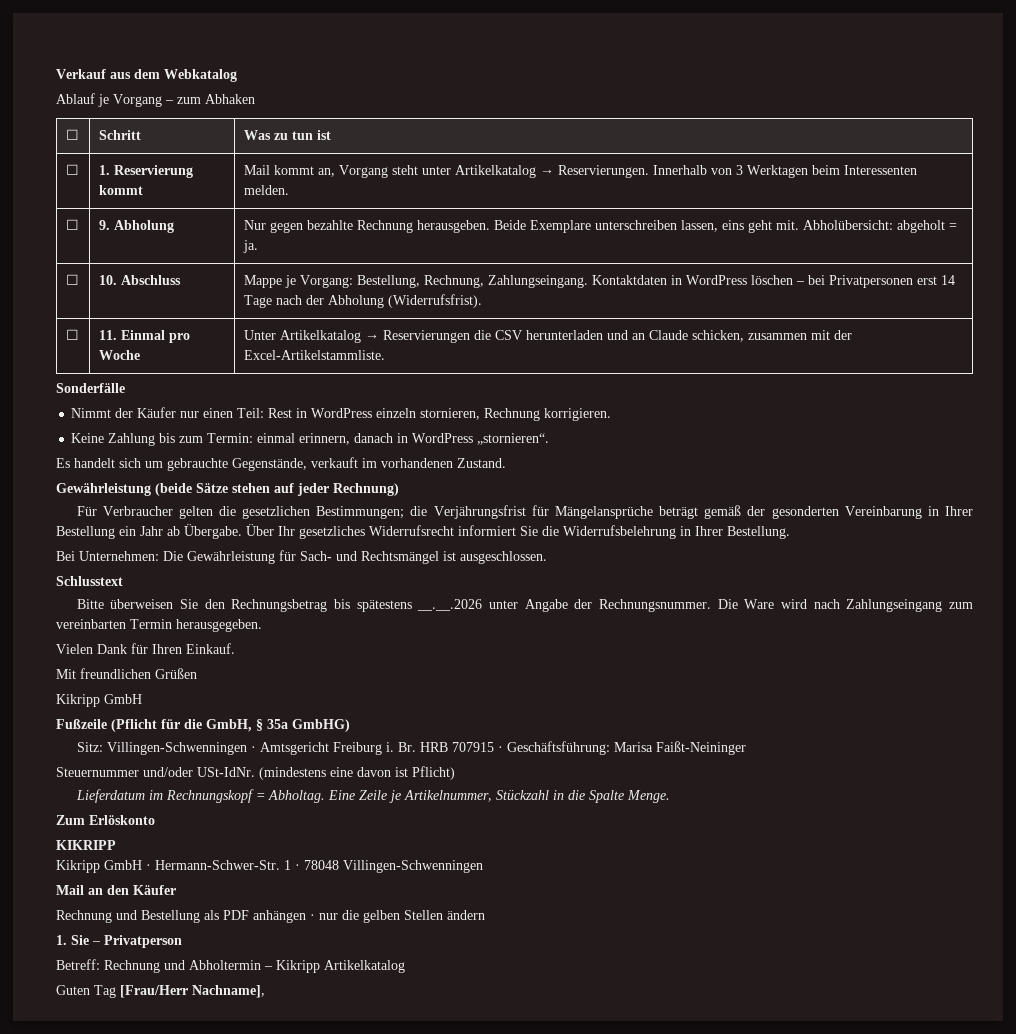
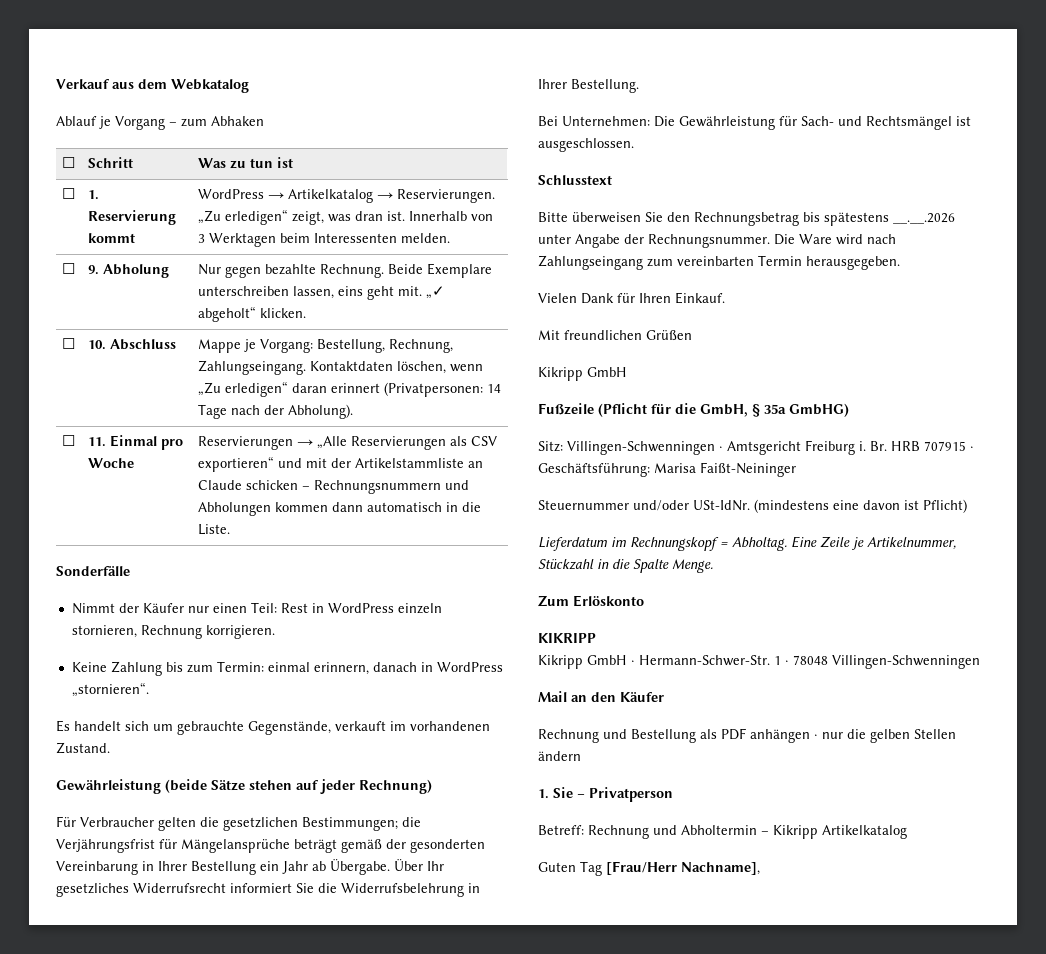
- ☐ | 1. Reservierung kommt | Mail kommt an, Vorgang steht unter Artikelkatalog → Reservierungen. Innerhalb von 3 Werktagen beim Interessenten melden.
+ ☐ | 1. Reservierung kommt | WordPress → Artikelkatalog → Reservierungen. „Zu erledigen“ zeigt, was dran ist. Innerhalb von 3 Werktagen beim Interessenten melden.
- ☐ | 9. Abholung | Nur gegen bezahlte Rechnung herausgeben. Beide Exemplare unterschreiben lassen, eins geht mit. Abholübersicht: abgeholt = ja.
+ ☐ | 9. Abholung | Nur gegen bezahlte Rechnung. Beide Exemplare unterschreiben lassen, eins geht mit. „✓ abgeholt“ klicken.
- ☐ | 10. Abschluss | Mappe je Vorgang: Bestellung, Rechnung, Zahlungseingang. Kontaktdaten in WordPress löschen – bei Privatpersonen erst 14 Tage nach der Abholung (Widerrufsfrist).
+ ☐ | 10. Abschluss | Mappe je Vorgang: Bestellung, Rechnung, Zahlungseingang. Kontaktdaten löschen, wenn „Zu erledigen“ daran erinnert (Privatpersonen: 14 Tage nach der Abholung).
- ☐ | 11. Einmal pro Woche | Unter Artikelkatalog → Reservierungen die CSV herunterladen und an Claude schicken, zusammen mit der Excel-Artikelstammliste.
+ ☐ | 11. Einmal pro Woche | Reservierungen → „Alle Reservierungen als CSV exportieren“ und mit der Artikelstammliste an Claude schicken – Rechnungsnummern und Abholungen kommen dann automatisch in die Liste.

